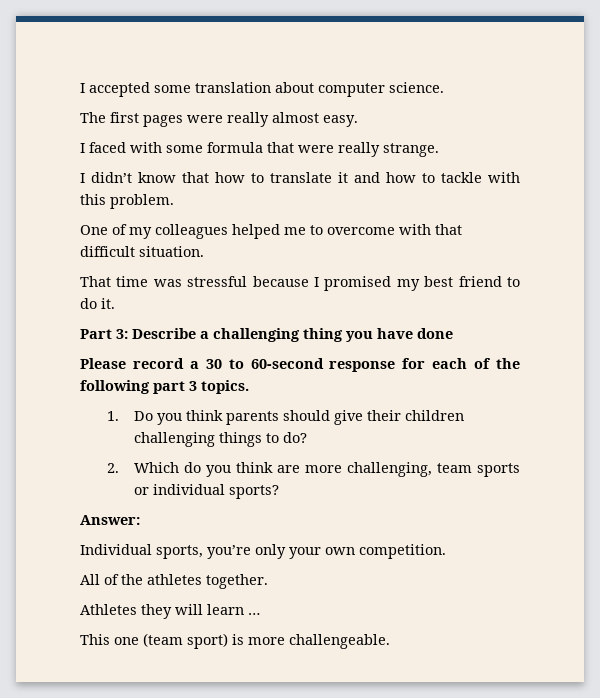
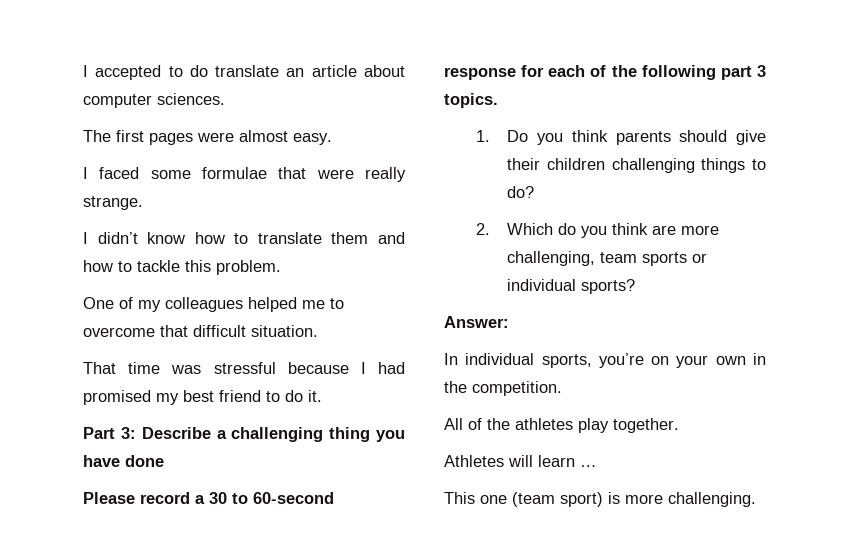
- I accepted some translation about computer science.
+ I accepted to do translate an article about computer sciences.
- The first pages were really almost easy.
+ The first pages were almost easy.
- I faced with some formula that were really strange.
+ I faced some formulae that were really strange.
- I didn’t know that how to translate it and how to tackle with this problem.
+ I didn’t know how to translate them and how to tackle this problem.
- One of my colleagues helped me to overcome with that difficult situation.
+ One of my colleagues helped me to overcome that difficult situation.
- That time was stressful because I promised my best friend to do it.
+ That time was stressful because I had promised my best friend to do it.
- Individual sports, you’re only your own competition.
+ In individual sports, you’re on your own in the competition.
- All of the athletes together.
+ All of the athletes play together.
- Athletes they will learn …
+ Athletes will learn …
- This one (team sport) is more challengeable.
+ This one (team sport) is more challenging.

